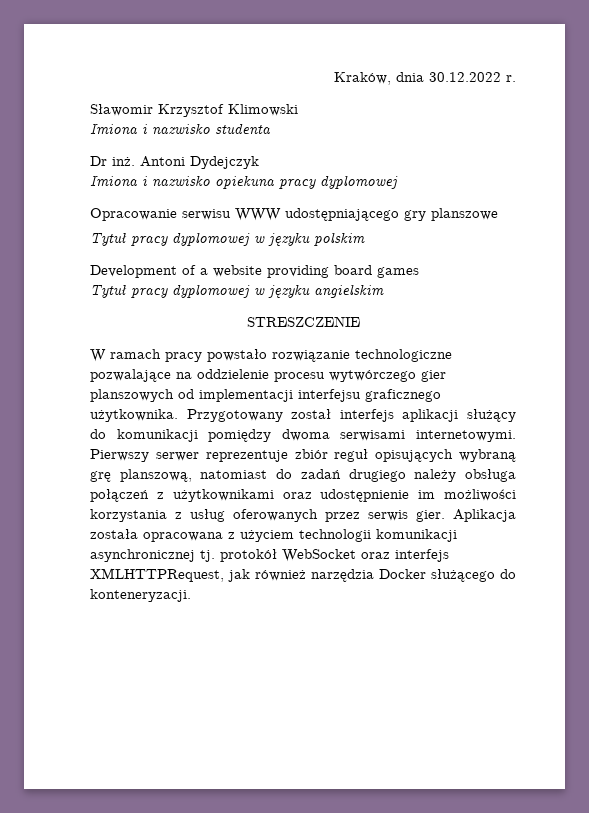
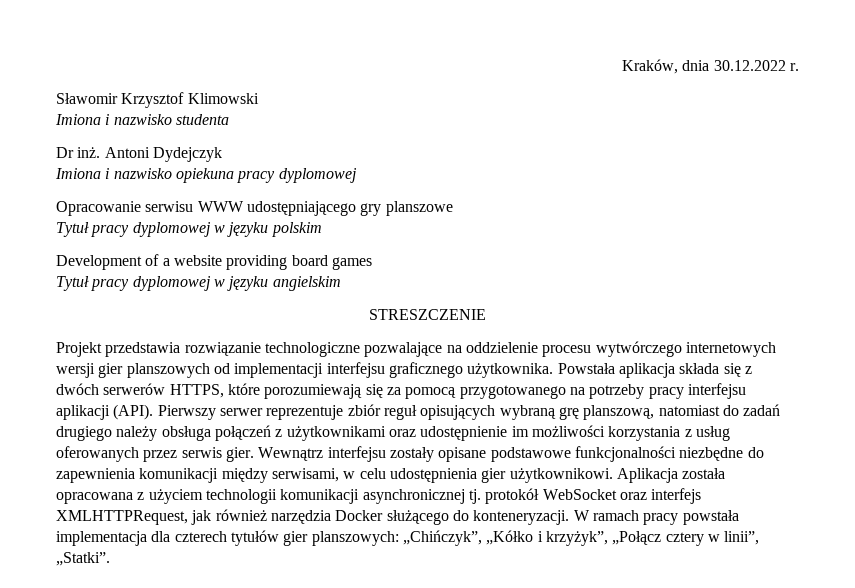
- W ramach pracy powstało rozwiązanie technologiczne pozwalające na oddzielenie procesu wytwórczego gier planszowych od implementacji interfejsu graficznego użytkownika.
+ Projekt przedstawia rozwiązanie technologiczne pozwalające na oddzielenie procesu wytwórczego internetowych wersji gier planszowych od implementacji interfejsu graficznego użytkownika.
- Przygotowany został interfejs aplikacji służący do komunikacji pomiędzy dwoma serwisami internetowymi.
+ Powstała aplikacja składa się z dwóch serwerów HTTPS, które porozumiewają się za pomocą przygotowanego na potrzeby pracy interfejsu aplikacji (API).
+ Wewnątrz interfejsu zostały opisane podstawowe funkcjonalności niezbędne do zapewnienia komunikacji między serwisami, w celu udostępnienia gier użytkownikowi.
+ W ramach pracy powstała implementacja dla czterech tytułów gier planszowych: „Chińczyk”, „Kółko i krzyżyk”, „Połącz cztery w linii”, „Statki”.

